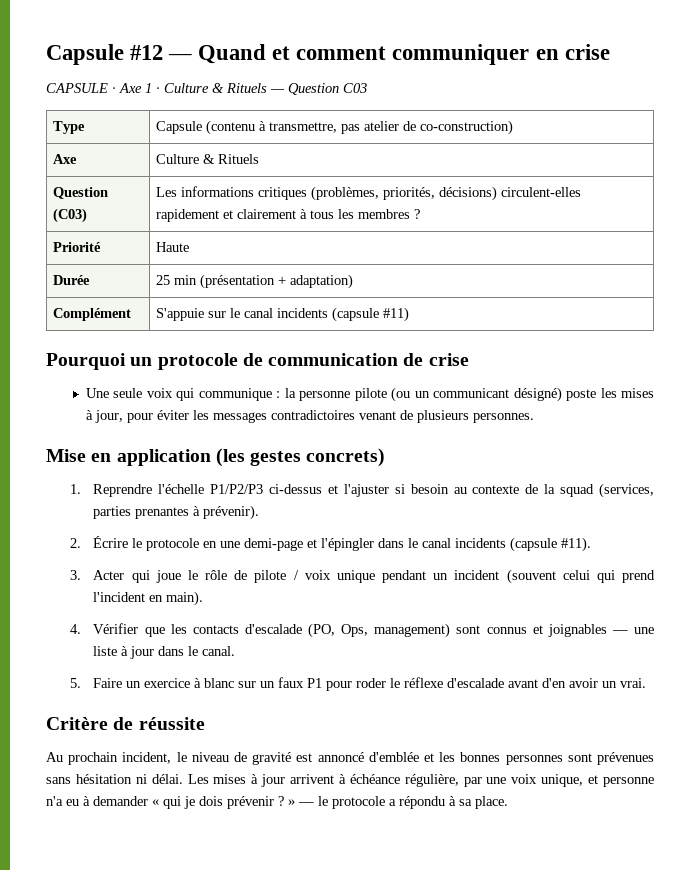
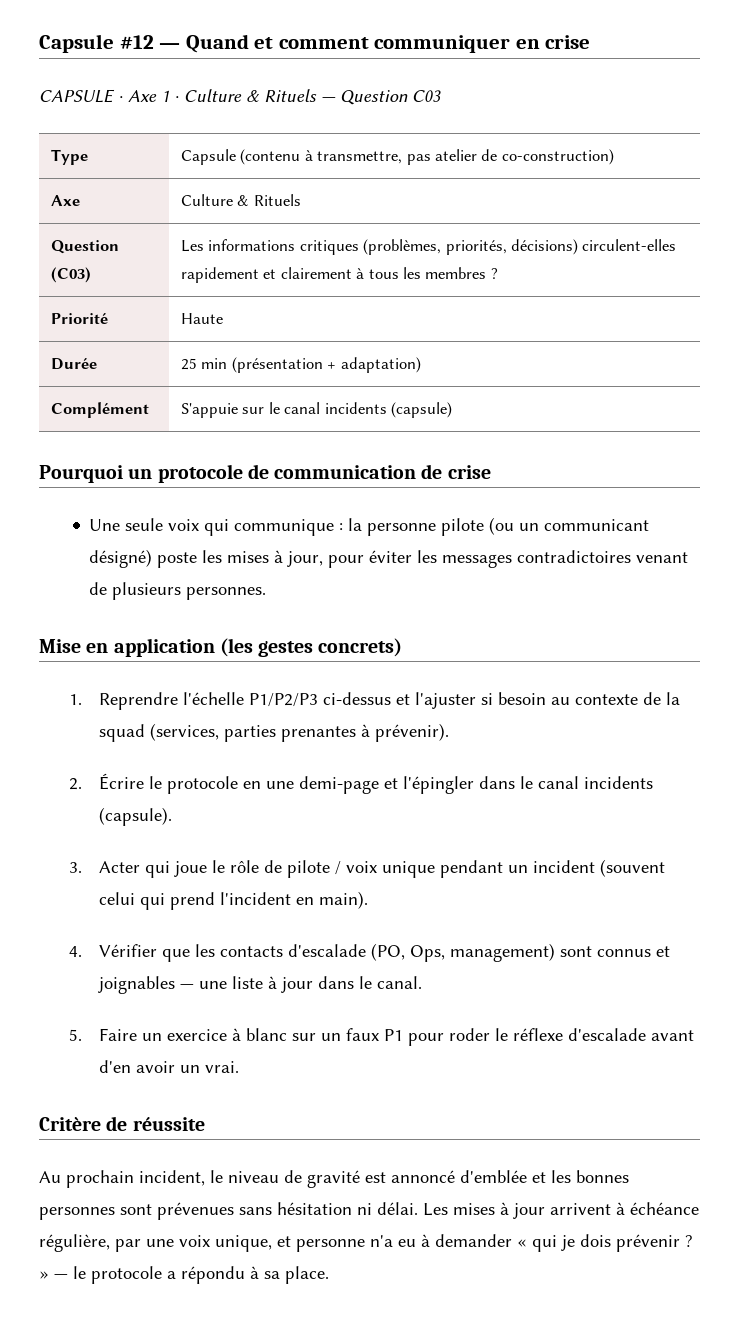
- Complément | S'appuie sur le canal incidents (capsule #11)
+ Complément | S'appuie sur le canal incidents (capsule)
- 2. Écrire le protocole en une demi-page et l'épingler dans le canal incidents (capsule #11).
+ 2. Écrire le protocole en une demi-page et l'épingler dans le canal incidents (capsule).

